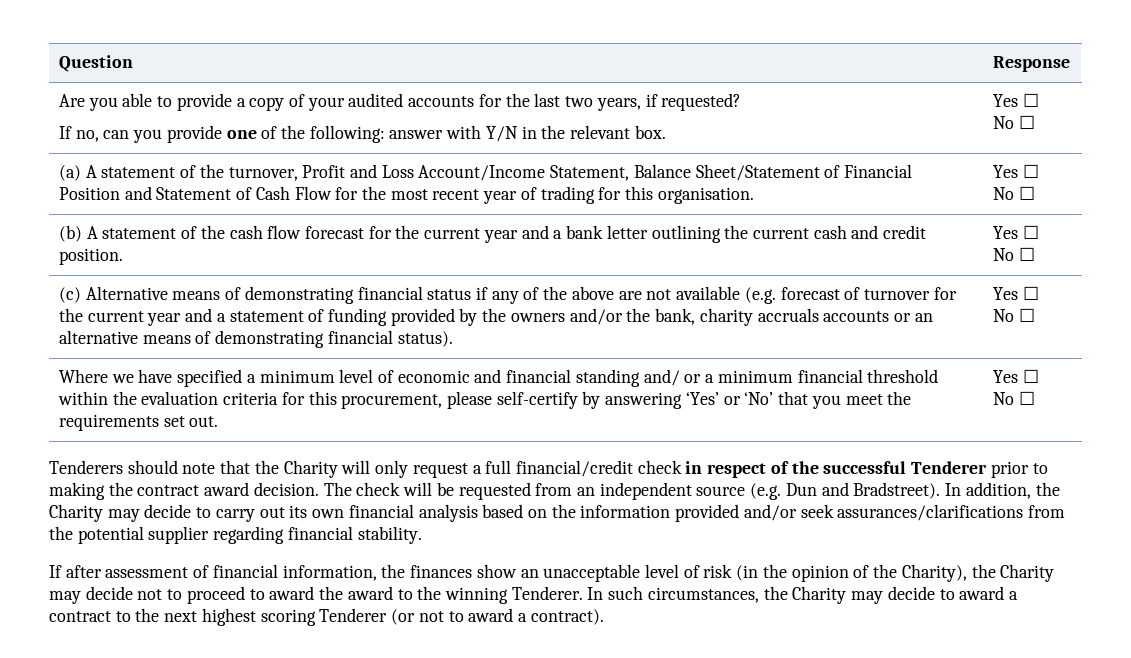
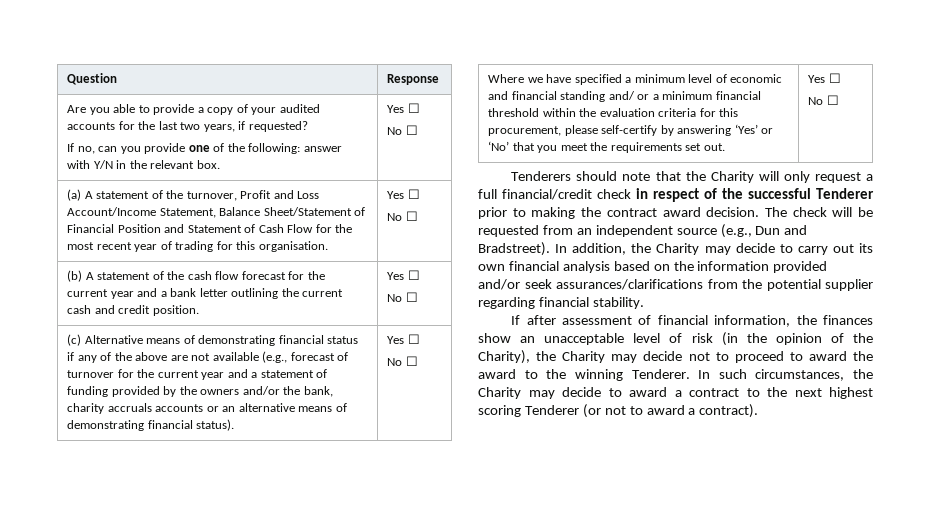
- (c) Alternative means of demonstrating financial status if any of the above are not available (e.g. forecast of turnover for the current year and a statement of funding provided by the owners and/or the bank, charity accruals accounts or an alternative means of demonstrating financial status).
+ (c) Alternative means of demonstrating financial status if any of the above are not available (e.g., forecast of turnover for the current year and a statement of funding provided by the owners and/or the bank, charity accruals accounts or an alternative means of demonstrating financial status).
- The check will be requested from an independent source (e.g. Dun and Bradstreet).
+ The check will be requested from an independent source (e.g., Dun and Bradstreet).

